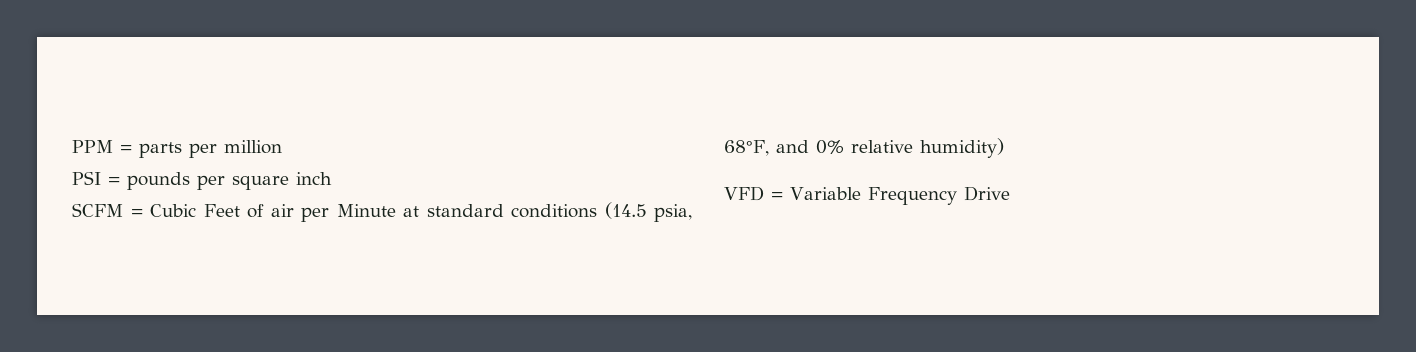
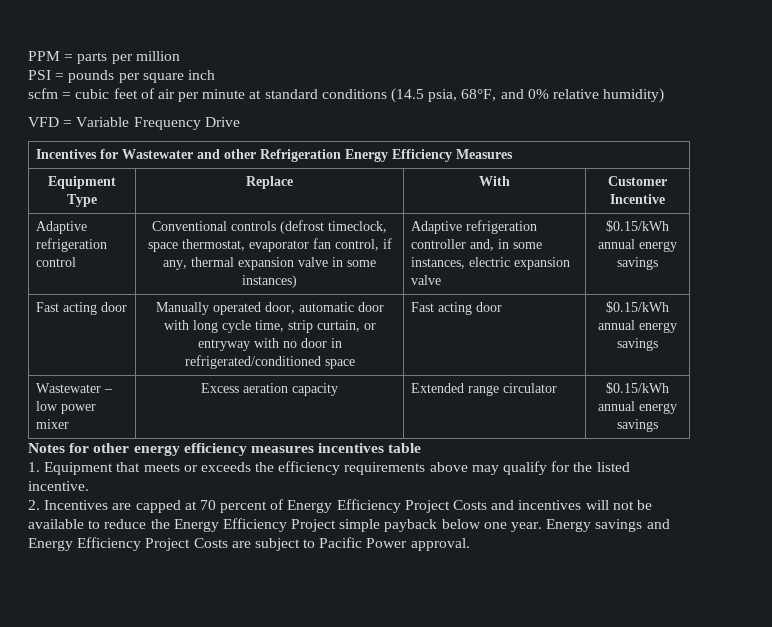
- SCFM = Cubic Feet of air per Minute at standard conditions (14.5 psia, 68°F, and 0% relative humidity)
+ scfm = cubic feet of air per minute at standard conditions (14.5 psia, 68°F, and 0% relative humidity)
+ Incentives for Wastewater and other Refrigeration Energy Efficiency Measures
+ Equipment Type | Replace | With | Customer Incentive
+ Adaptive refrigeration control | Conventional controls (defrost timeclock, space thermostat, evaporator fan control, if any, thermal expansion valve in some instances) | Adaptive refrigeration controller and, in some instances, electric expansion valve | $0.15/kWh annual energy savings
+ Fast acting door | Manually operated door, automatic door with long cycle time, strip curtain, or entryway with no door in refrigerated/conditioned space | Fast acting door | $0.15/kWh annual energy savings
+ Wastewater – low power mixer | Excess aeration capacity | Extended range circulator | $0.15/kWh annual energy savings
+ Notes for other energy efficiency measures incentives table
+ 1. Equipment that meets or exceeds the efficiency requirements above may qualify for the listed incentive.
+ 2. Incentives are capped at 70 percent of Energy Efficiency Project Costs and incentives will not be available to reduce the Energy Efficiency Project simple payback below one year. Energy savings and Energy Efficiency Project Costs are subject to Pacific Power approval.

